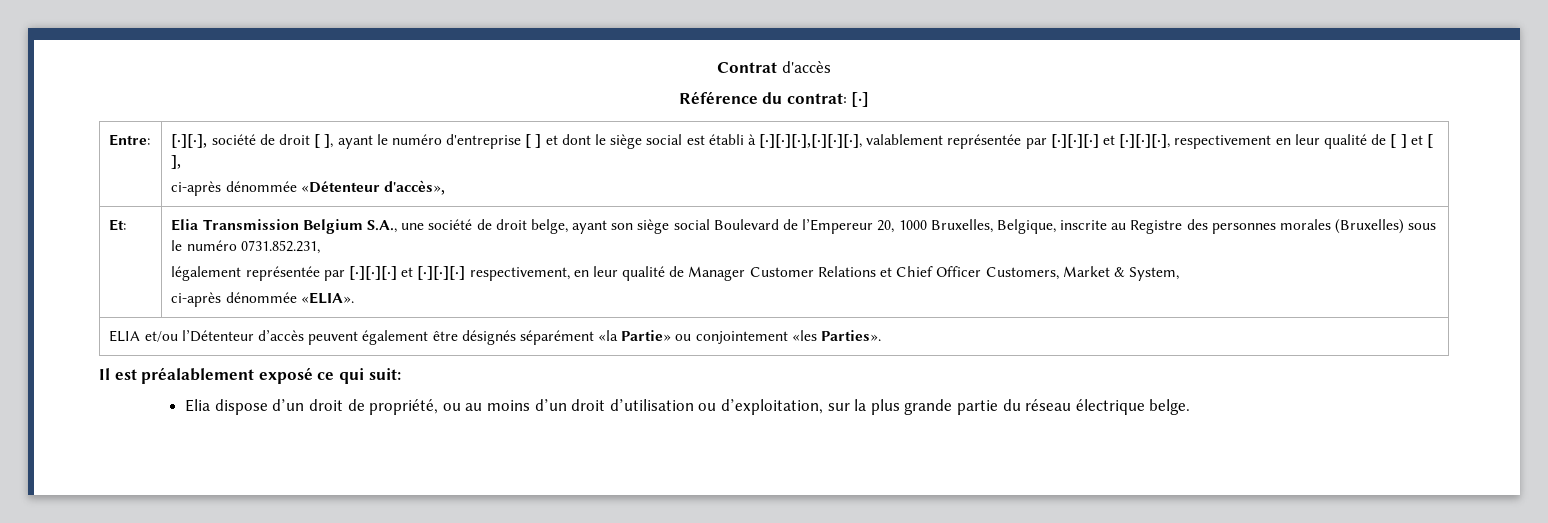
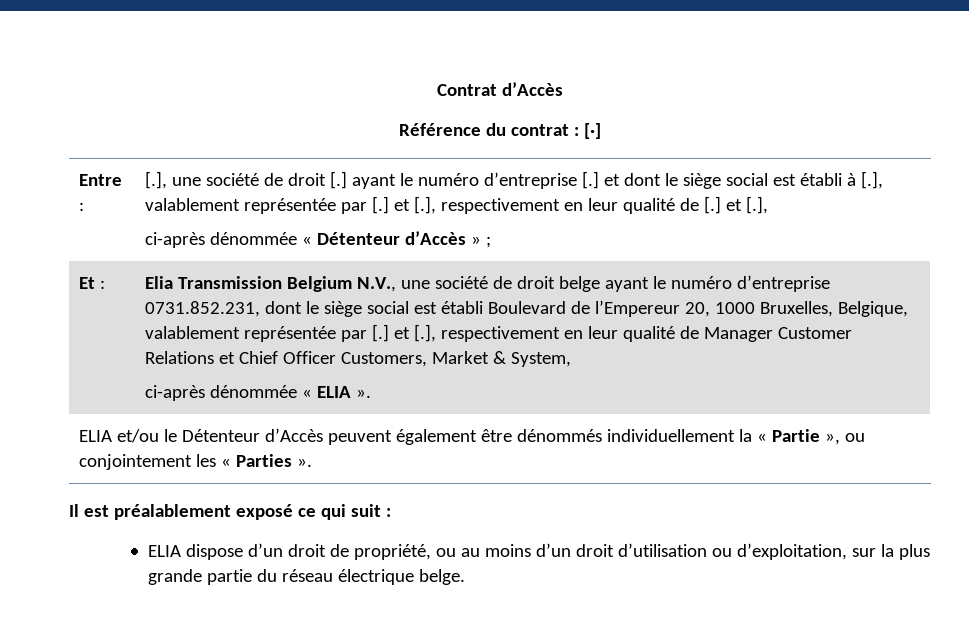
- Contrat d'accès
+ Contrat d’Accès
- Référence du contrat: [·]
+ Référence du contrat : [·]
- Entre: | [·][·], société de droit [ ], ayant le numéro d'entreprise [ ] et dont le siège social est établi à [·][·][·],[·][·][·], valablement représentée par [·][·][·] et [·][·][·], respectivement en leur qualité de [ ] et [ ],
- ci-après dénommée «Détenteur d'accès»,
- Et:
+ Entre : | [.], une société de droit [.] ayant le numéro d’entreprise [.] et dont le siège social est établi à [.], valablement représentée par [.] et [.], respectivement en leur qualité de [.] et [.],
+ ci-après dénommée « Détenteur d’Accès » ;
+ Et :
- Elia Transmission Belgium S.A., une société de droit belge, ayant son siège social Boulevard de l’Empereur 20, 1000 Bruxelles, Belgique, inscrite au Registre des personnes morales (Bruxelles) sous le numéro 0731.852.231,
- légalement représentée par [·][·][·] et [·][·][·] respectivement, en leur qualité de Manager Customer Relations et Chief Officer Customers, Market & System,
+ Elia Transmission Belgium N.V., une société de droit belge ayant le numéro d’entreprise 0731.852.231, dont le siège social est établi Boulevard de l’Empereur 20, 1000 Bruxelles, Belgique, valablement représentée par [.] et [.], respectivement en leur qualité de Manager Customer Relations et Chief Officer Customers, Market & System,
- ci-après dénommée «ELIA».
+ ci-après dénommée « ELIA ».
- ELIA et/ou l’Détenteur d’accès peuvent également être désignés séparément «la Partie» ou conjointement «les Parties».
+ ELIA et/ou le Détenteur d’Accès peuvent également être dénommés individuellement la « Partie », ou conjointement les « Parties ».
- Il est préalablement exposé ce qui suit:
- Elia dispose d’un droit de propriété, ou au moins d’un droit d’utilisation ou d’exploitation, sur la plus grande partie du réseau électrique belge.
+ Il est préalablement exposé ce qui suit :
+ ELIA dispose d’un droit de propriété, ou au moins d’un droit d’utilisation ou d’exploitation, sur la plus grande partie du réseau électrique belge.

